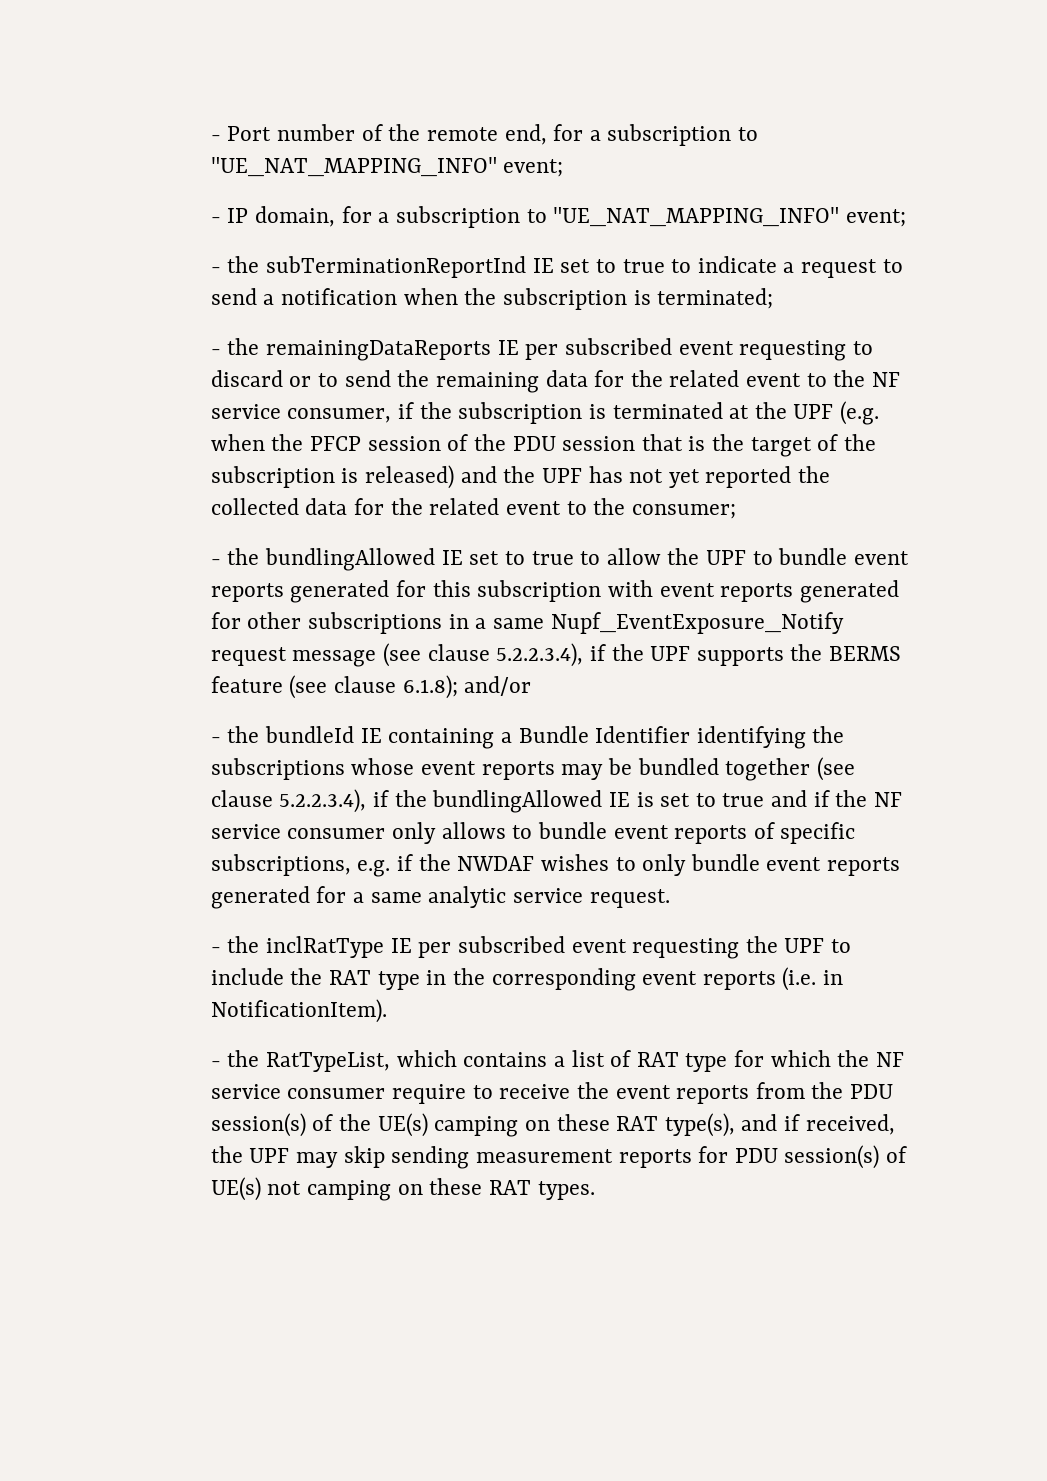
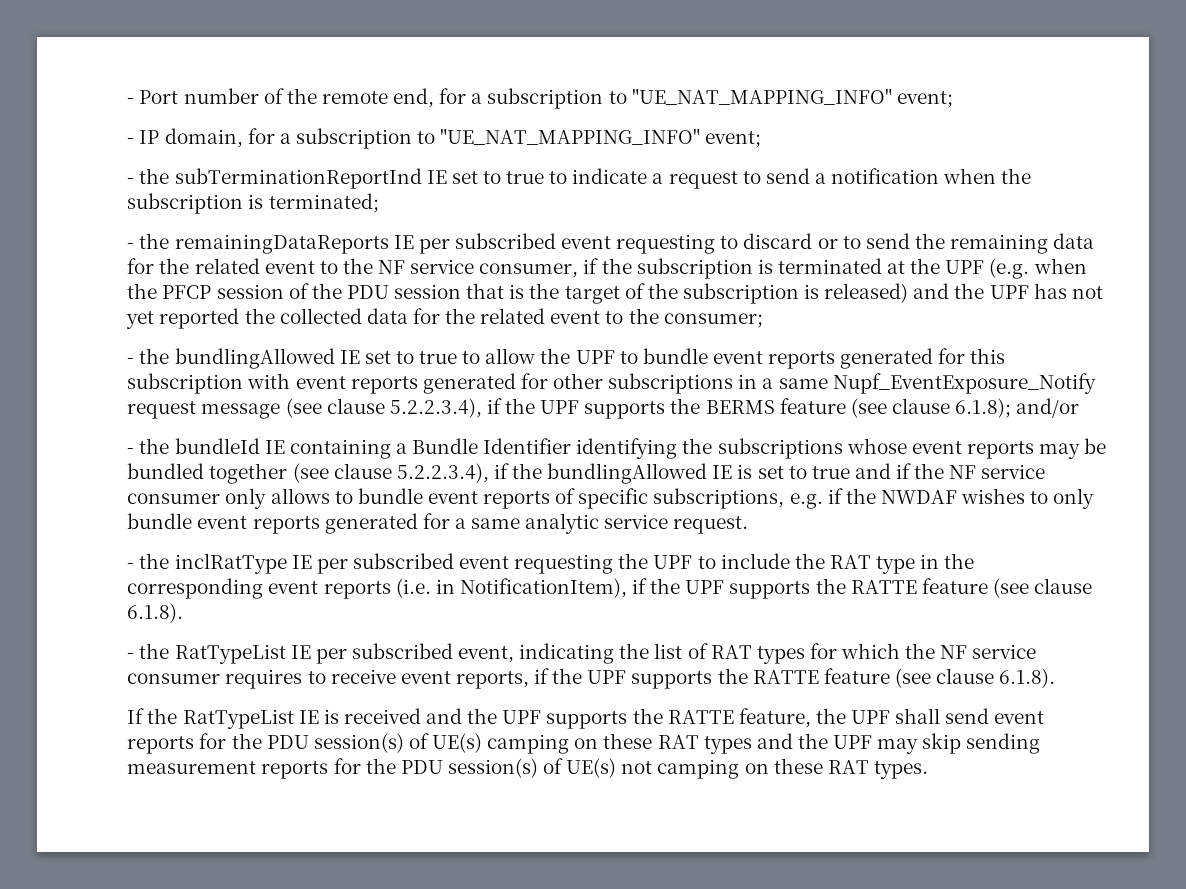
- - the inclRatType IE per subscribed event requesting the UPF to include the RAT type in the corresponding event reports (i.e. in NotificationItem).
- - the RatTypeList, which contains a list of RAT type for which the NF service consumer require to receive the event reports from the PDU session(s) of the UE(s) camping on these RAT type(s), and if received, the UPF may skip sending measurement reports for PDU session(s) of UE(s) not camping on these RAT types.
+ - the inclRatType IE per subscribed event requesting the UPF to include the RAT type in the corresponding event reports (i.e. in NotificationItem), if the UPF supports the RATTE feature (see clause 6.1.8).
+ - the RatTypeList IE per subscribed event, indicating the list of RAT types for which the NF service consumer requires to receive event reports, if the UPF supports the RATTE feature (see clause 6.1.8).
+ If the RatTypeList IE is received and the UPF supports the RATTE feature, the UPF shall send event reports for the PDU session(s) of UE(s) camping on these RAT types and the UPF may skip sending measurement reports for the PDU session(s) of UE(s) not camping on these RAT types.

